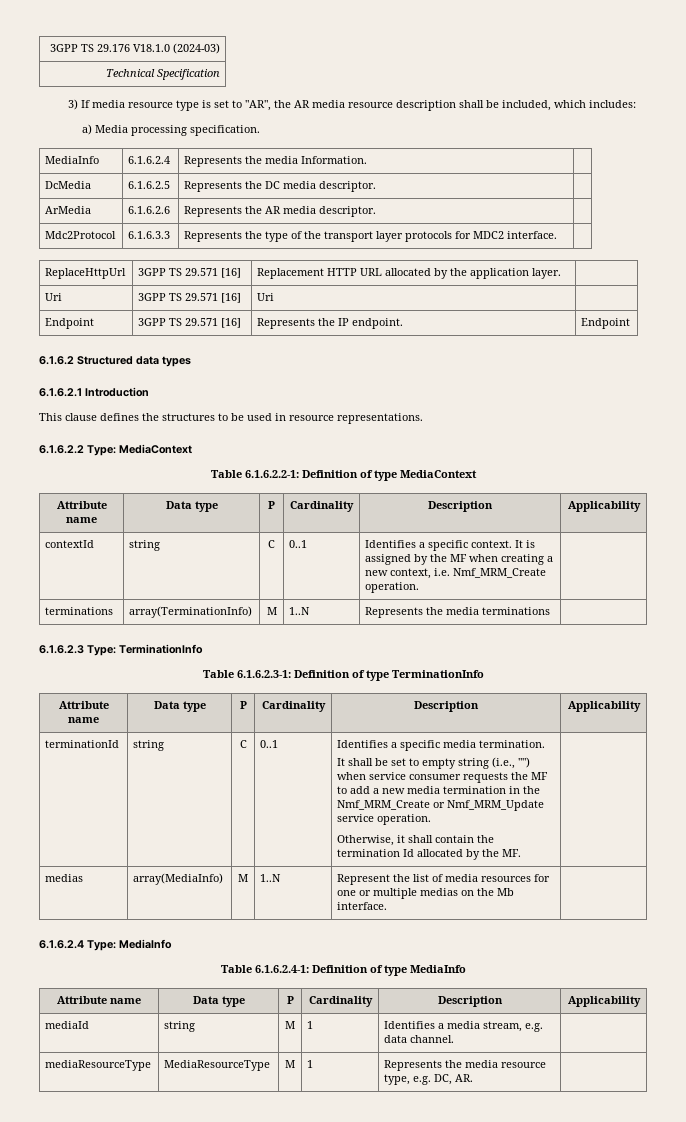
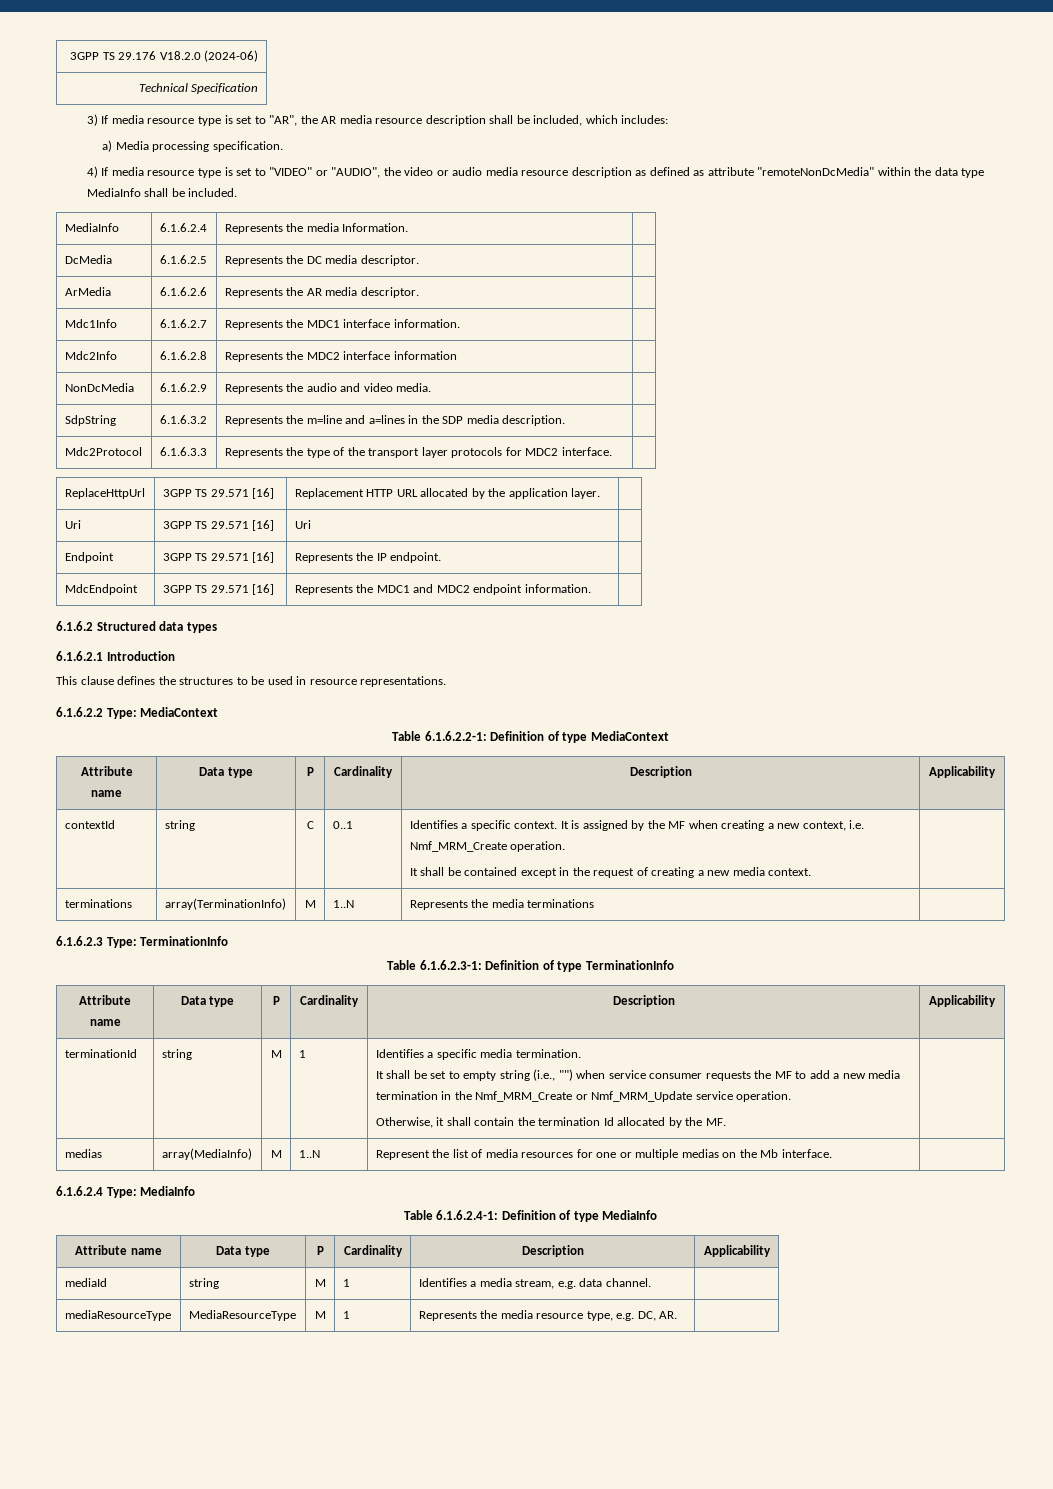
- 3GPP TS 29.176 V18.1.0 (2024-03)
+ 3GPP TS 29.176 V18.2.0 (2024-06)
+ 4) If media resource type is set to "VIDEO" or "AUDIO", the video or audio media resource description as defined as attribute "remoteNonDcMedia" within the data type MediaInfo shall be included.
+ Mdc1Info | 6.1.6.2.7 | Represents the MDC1 interface information. |
+ Mdc2Info | 6.1.6.2.8 | Represents the MDC2 interface information |
+ NonDcMedia | 6.1.6.2.9 | Represents the audio and video media. |
+ SdpString | 6.1.6.3.2 | Represents the m=line and a=lines in the SDP media description. |
- Endpoint | 3GPP TS 29.571 [16] | Represents the IP endpoint. | Endpoint
+ Endpoint | 3GPP TS 29.571 [16] | Represents the IP endpoint. |
+ MdcEndpoint | 3GPP TS 29.571 [16] | Represents the MDC1 and MDC2 endpoint information. |
- contextId | string | C | 0..1 | Identifies a specific context. It is assigned by the MF when creating a new context, i.e. Nmf_MRM_Create operation. |
+ contextId | string | C | 0..1 | Identifies a specific context. It is assigned by the MF when creating a new context, i.e. Nmf_MRM_Create operation.
+ It shall be contained except in the request of creating a new media context. |
- terminationId | string | C | 0..1
+ terminationId | string | M | 1

